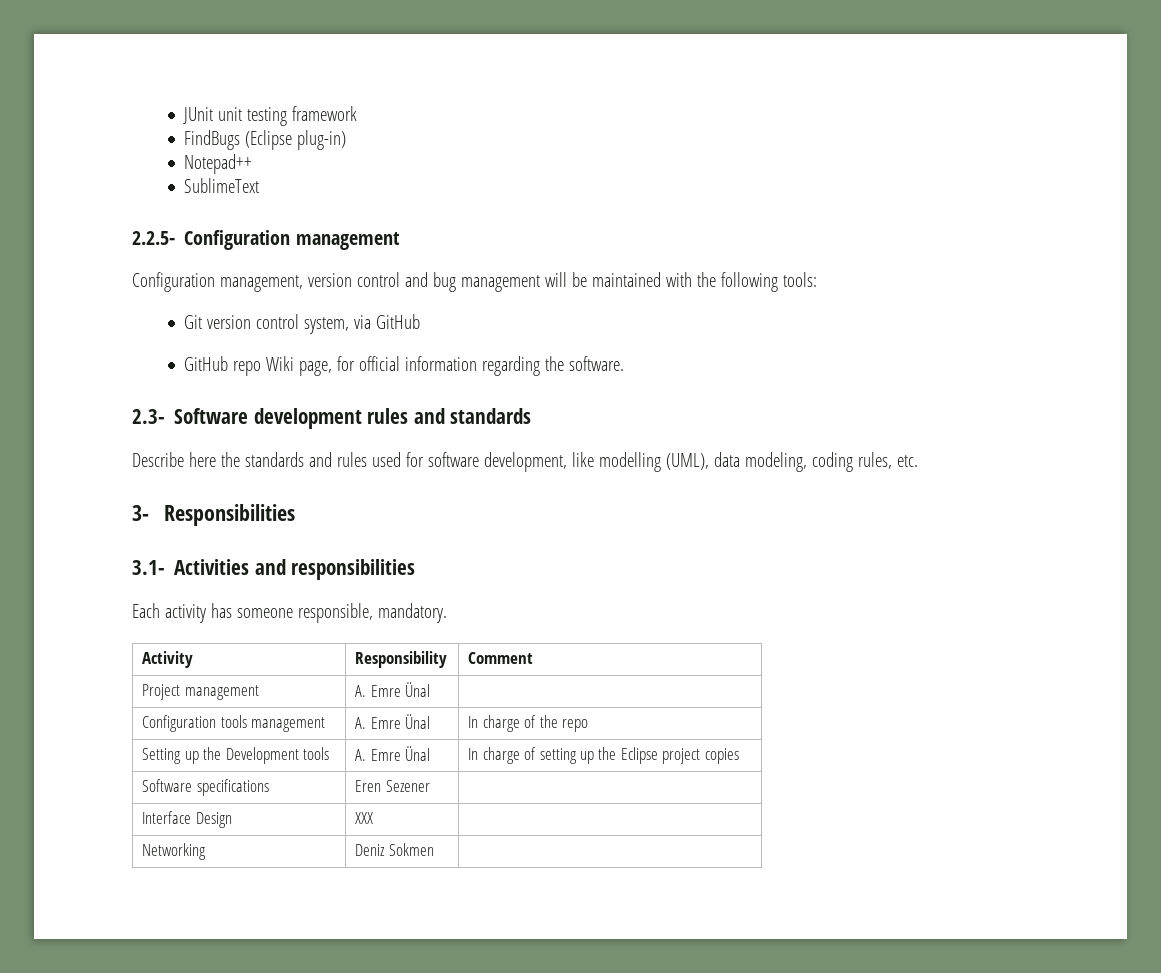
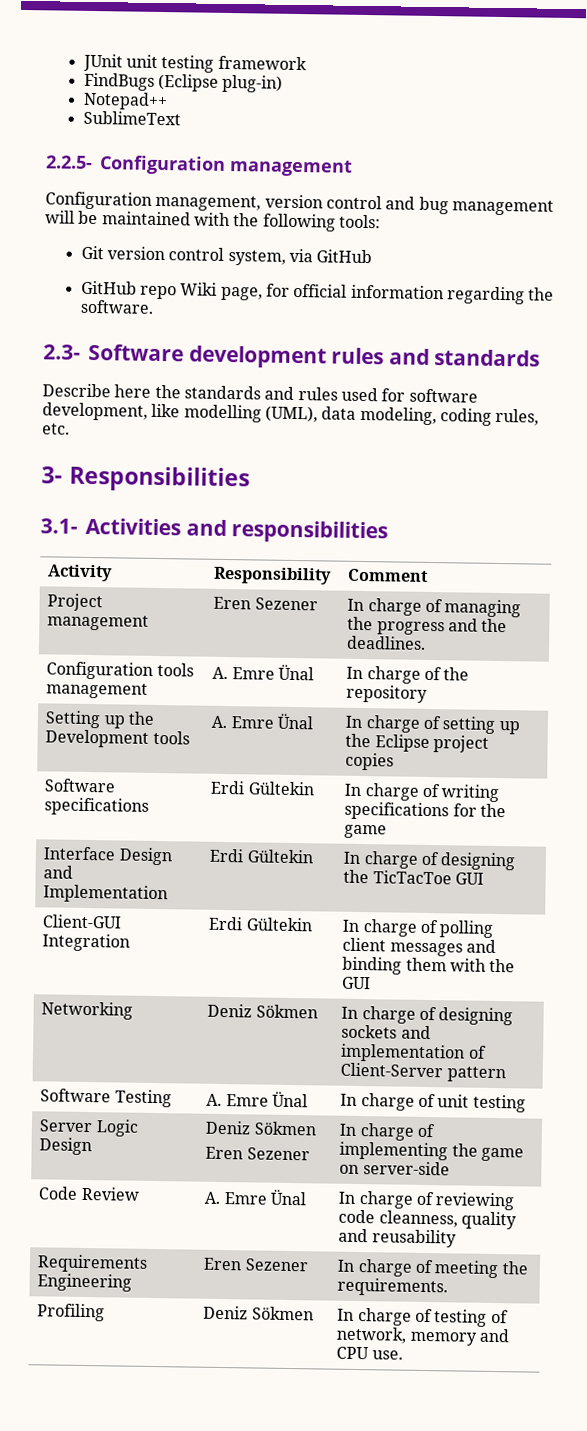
- Each activity has someone responsible, mandatory.
- Project management | A. Emre Ünal |
+ Project management | Eren Sezener | In charge of managing the progress and the deadlines.
- Configuration tools management | A. Emre Ünal | In charge of the repo
+ Configuration tools management | A. Emre Ünal | In charge of the repository
- Software specifications | Eren Sezener |
- Interface Design | XXX |
- Networking | Deniz Sokmen |
+ Software specifications | Erdi Gültekin | In charge of writing specifications for the game
+ Interface Design and Implementation | Erdi Gültekin | In charge of designing the TicTacToe GUI
+ Client-GUI Integration | Erdi Gültekin | In charge of polling client messages and binding them with the GUI
+ Networking | Deniz Sökmen | In charge of designing sockets and implementation of Client-Server pattern
+ Software Testing | A. Emre Ünal | In charge of unit testing
+ Server Logic Design | Deniz Sökmen
+ Eren Sezener | In charge of implementing the game on server-side
+ Code Review | A. Emre Ünal | In charge of reviewing code cleanness, quality and reusability
+ Requirements Engineering | Eren Sezener | In charge of meeting the requirements.
+ Profiling | Deniz Sökmen | In charge of testing of network, memory and CPU use.

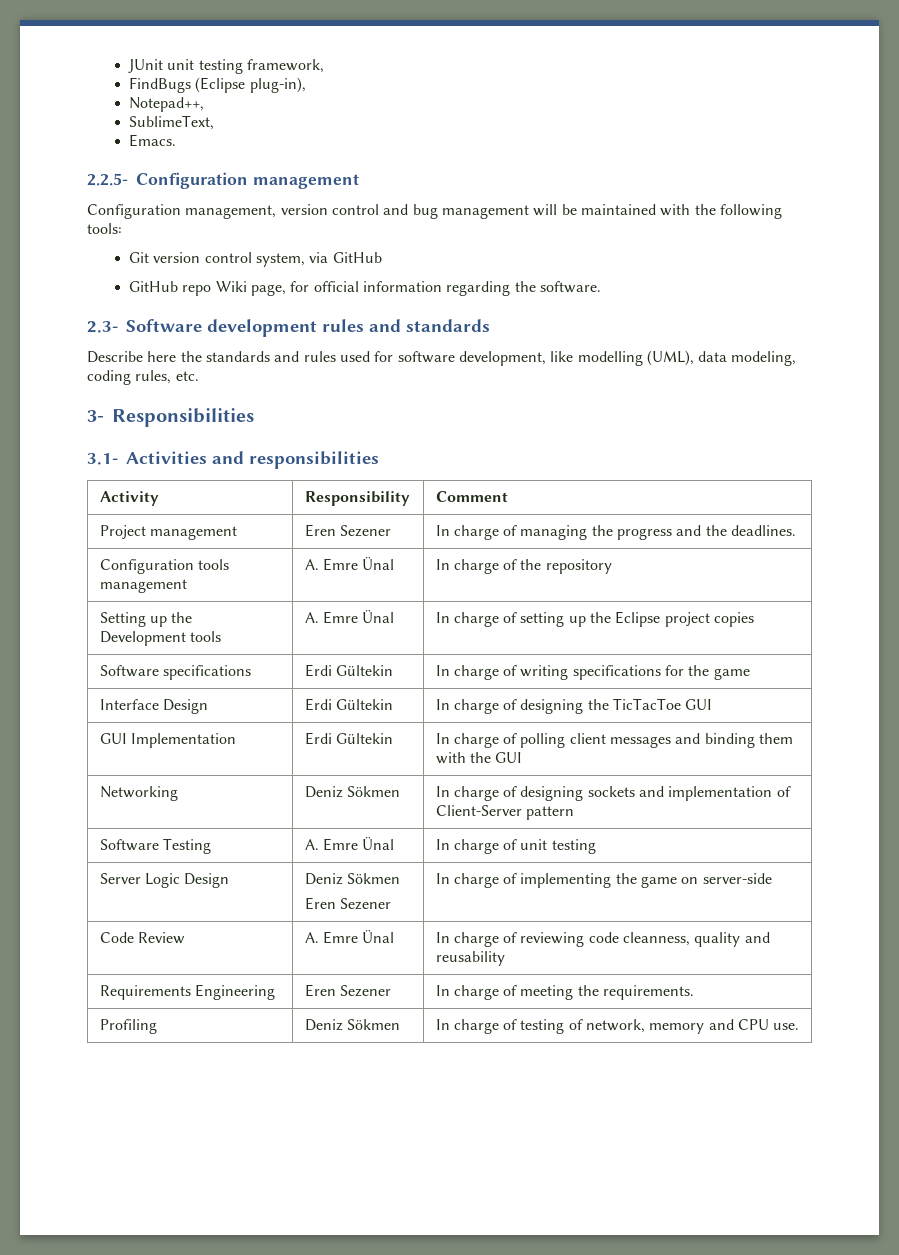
- JUnit unit testing framework
+ JUnit unit testing framework,
- FindBugs (Eclipse plug-in)
- Notepad++
- SublimeText
+ FindBugs (Eclipse plug-in),
+ Notepad++,
+ SublimeText,
+ Emacs.
- Interface Design and Implementation | Erdi Gültekin | In charge of designing the TicTacToe GUI
+ Interface Design | Erdi Gültekin | In charge of designing the TicTacToe GUI
- Client-GUI Integration | Erdi Gültekin | In charge of polling client messages and binding them with the GUI
+ GUI Implementation | Erdi Gültekin | In charge of polling client messages and binding them with the GUI

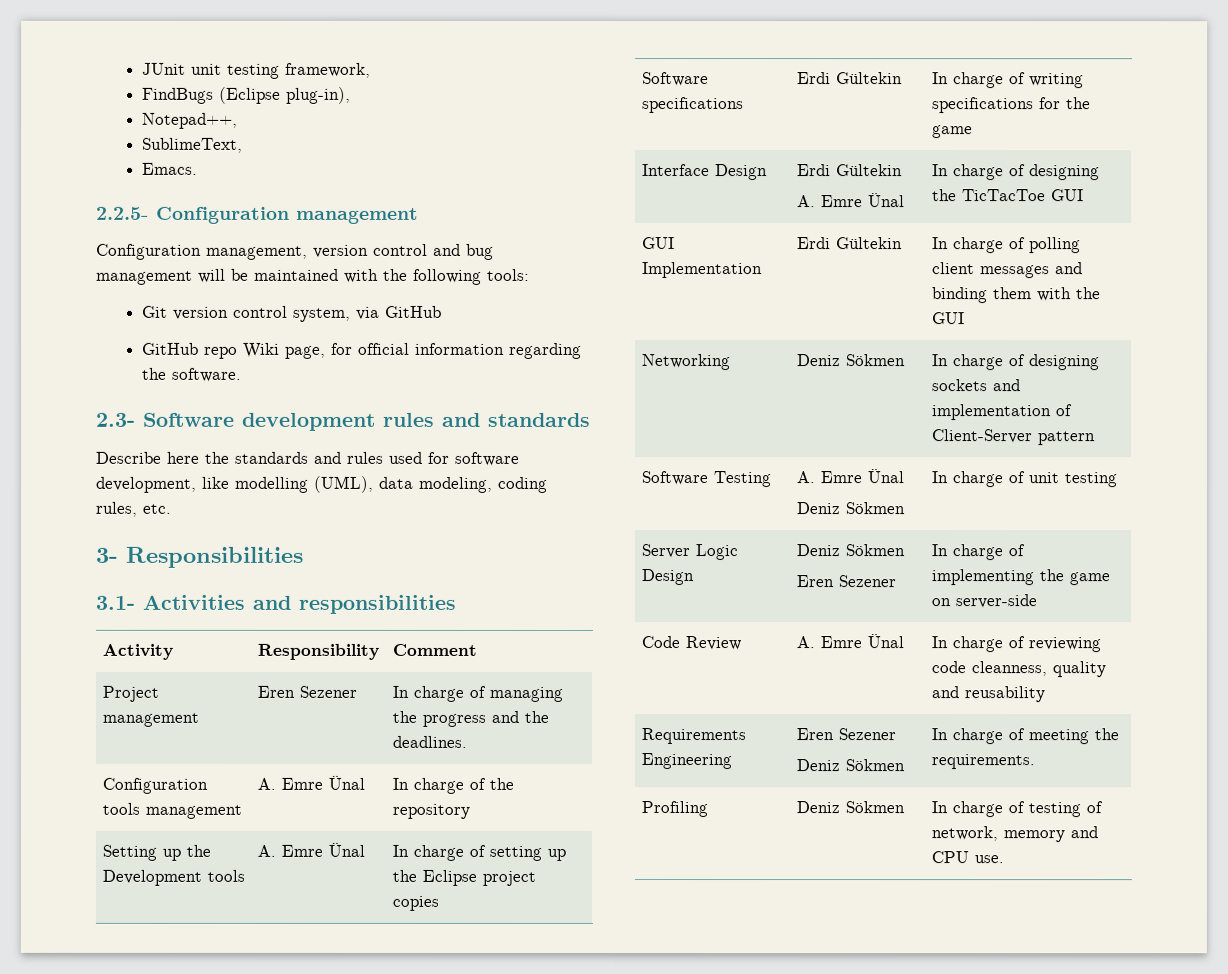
- Interface Design | Erdi Gültekin | In charge of designing the TicTacToe GUI
+ Interface Design | Erdi Gültekin
+ A. Emre Ünal | In charge of designing the TicTacToe GUI
- Software Testing | A. Emre Ünal | In charge of unit testing
+ Software Testing | A. Emre Ünal
+ Deniz Sökmen | In charge of unit testing
- Requirements Engineering | Eren Sezener | In charge of meeting the requirements.
+ Requirements Engineering | Eren Sezener
+ Deniz Sökmen | In charge of meeting the requirements.

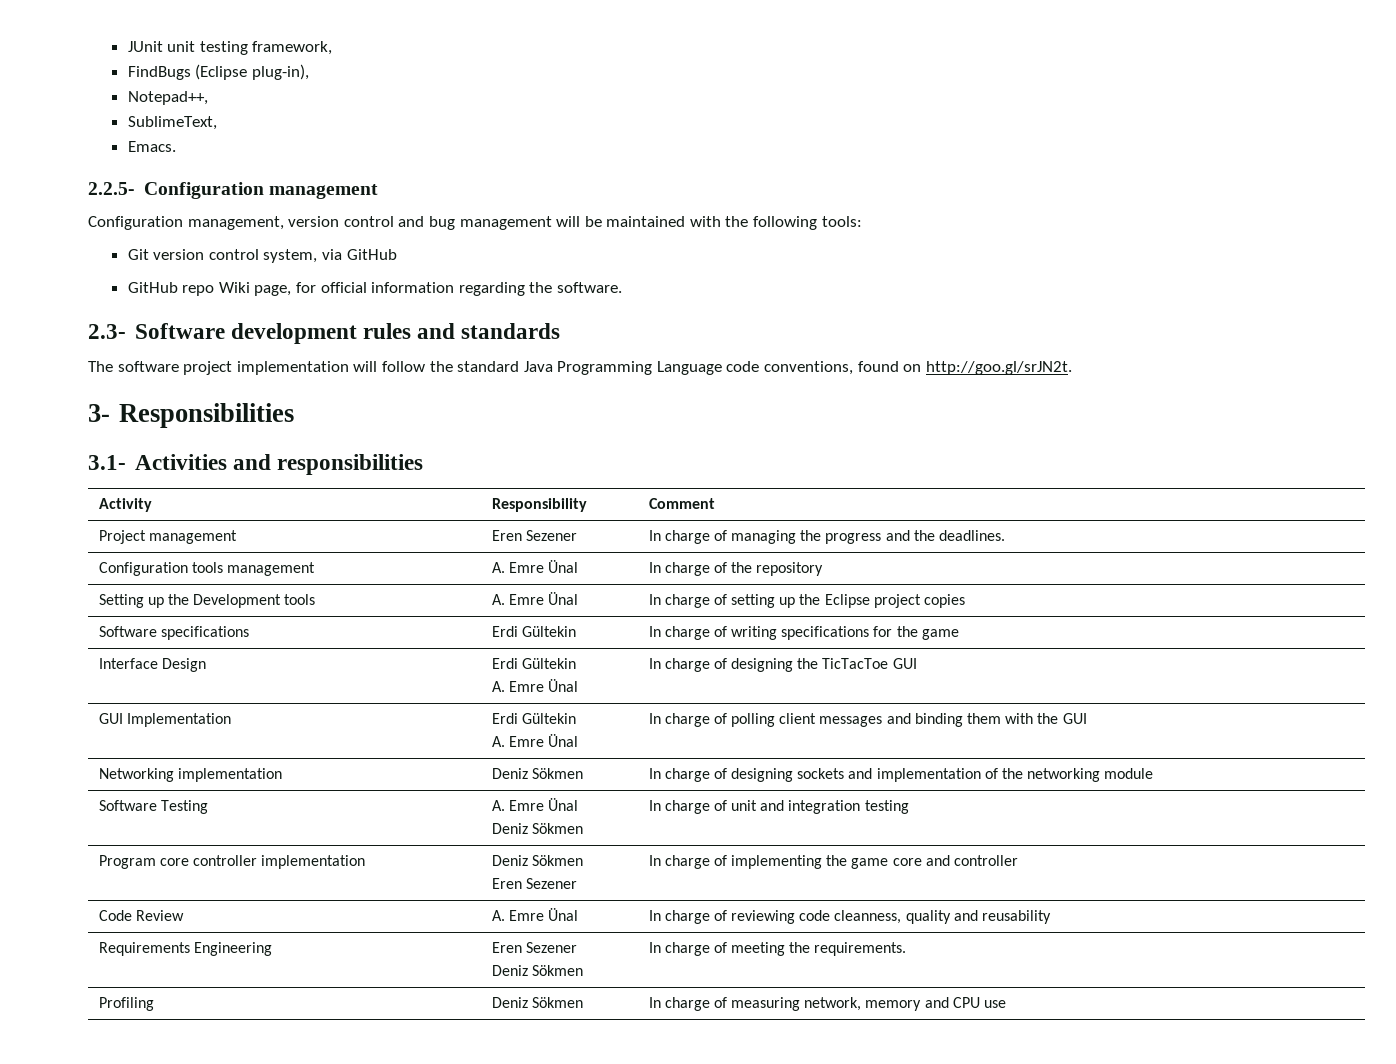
- Describe here the standards and rules used for software development, like modelling (UML), data modeling, coding rules, etc.
+ The software project implementation will follow the standard Java Programming Language code conventions, found on http://goo.gl/srJN2t.
- GUI Implementation | Erdi Gültekin | In charge of polling client messages and binding them with the GUI
+ GUI Implementation | Erdi Gültekin
+ A. Emre Ünal | In charge of polling client messages and binding them with the GUI
- Networking | Deniz Sökmen | In charge of designing sockets and implementation of Client-Server pattern
+ Networking implementation | Deniz Sökmen | In charge of designing sockets and implementation of the networking module
  Software Testing | A. Emre Ünal
- Deniz Sökmen | In charge of unit testing
+ Deniz Sökmen | In charge of unit and integration testing
- Server Logic Design | Deniz Sökmen
- Eren Sezener | In charge of implementing the game on server-side
+ Program core controller implementation | Deniz Sökmen
+ Eren Sezener | In charge of implementing the game core and controller
- Profiling | Deniz Sökmen | In charge of testing of network, memory and CPU use.
+ Profiling | Deniz Sökmen | In charge of measuring network, memory and CPU use

